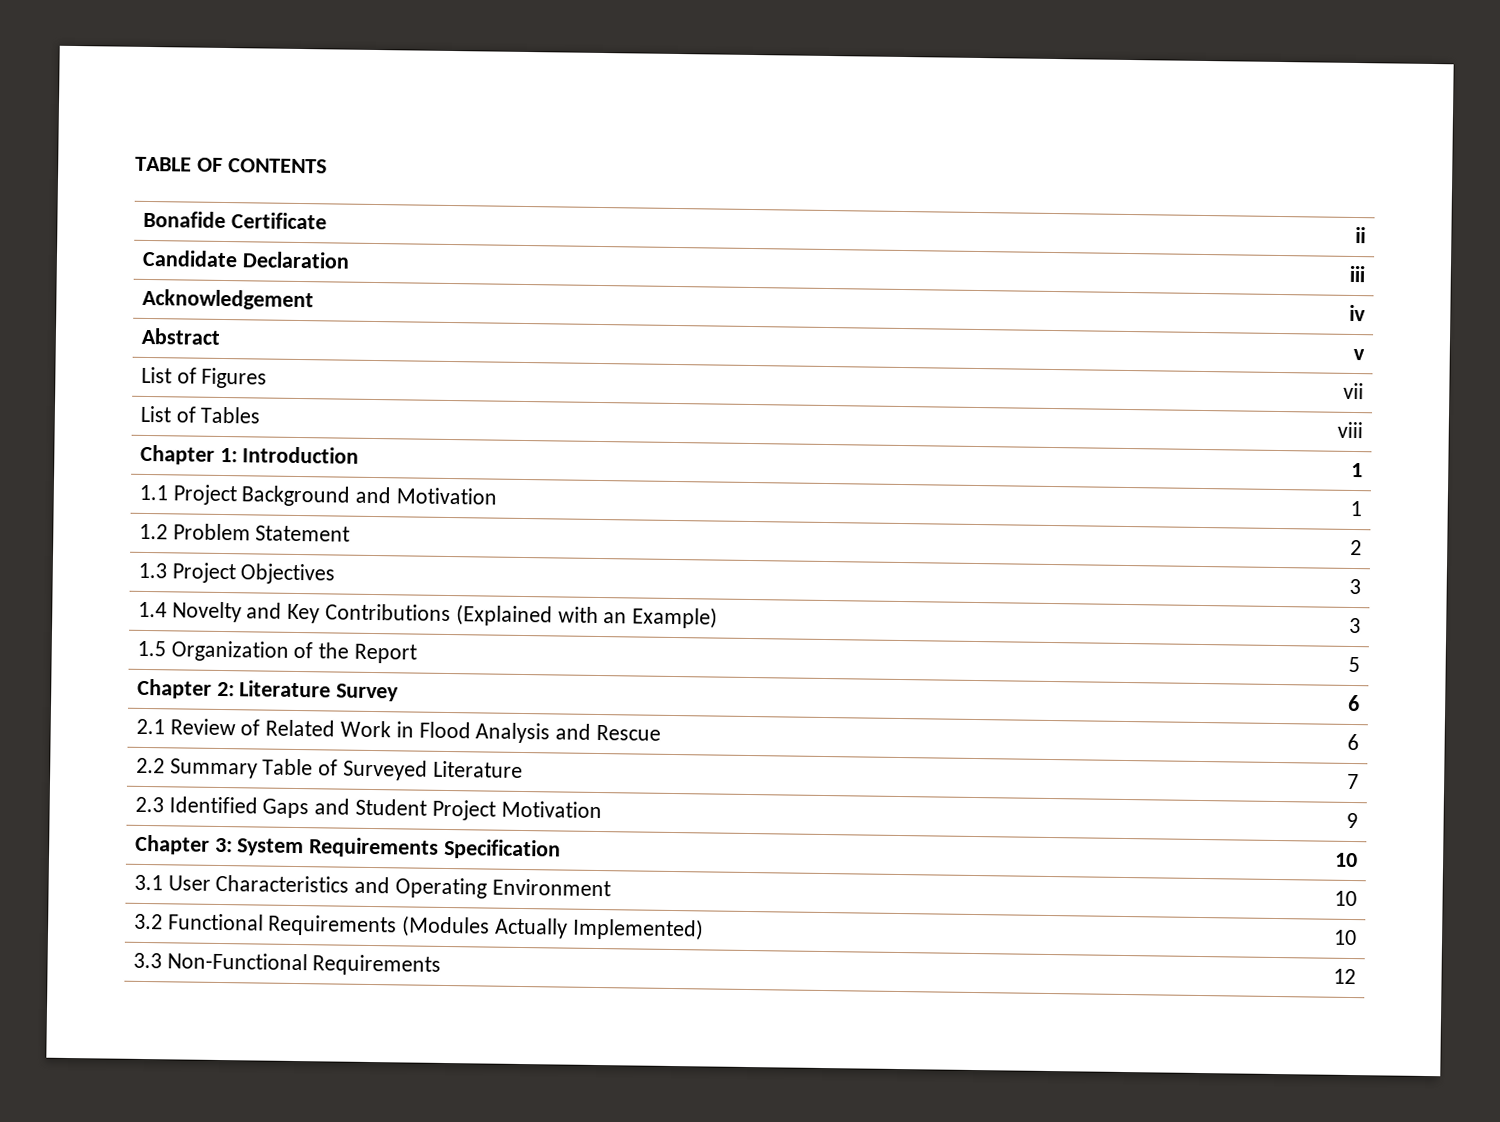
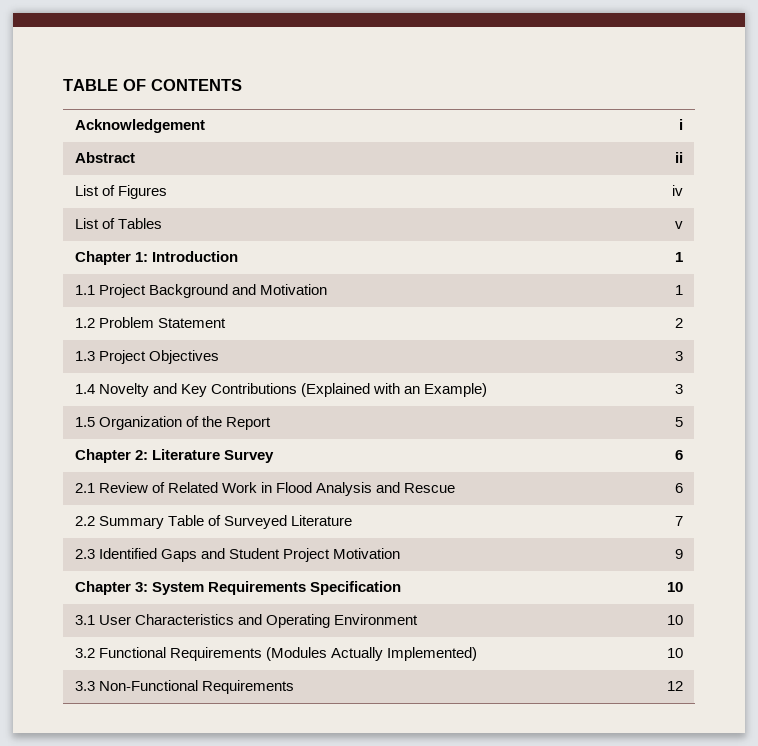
- Bonafide Certificate | ii
- Candidate Declaration | iii
- Acknowledgement | iv
+ Acknowledgement | i
- Abstract | v
+ Abstract | ii
- List of Figures | vii
+ List of Figures | iv
- List of Tables | viii
+ List of Tables | v

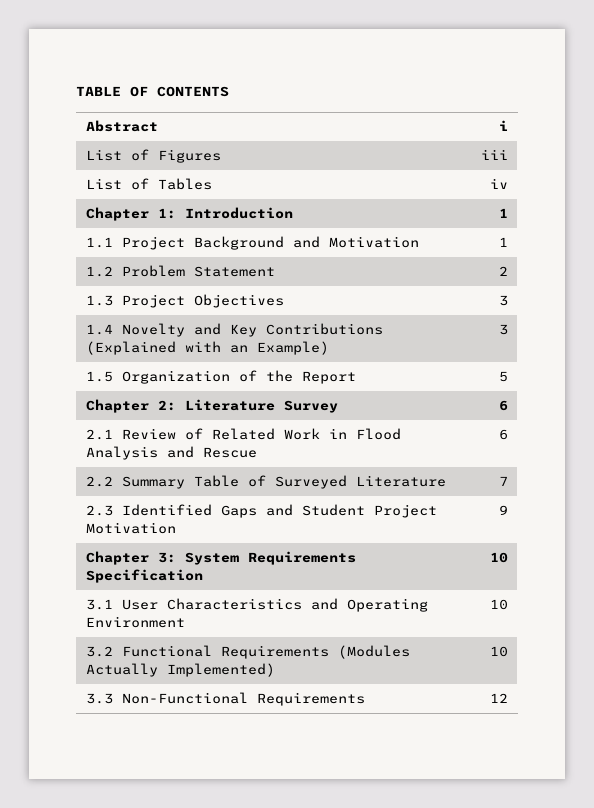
- Acknowledgement | i
+ Abstract | i
- Abstract | ii
- List of Figures | iv
+ List of Figures | iii
- List of Tables | v
+ List of Tables | iv

